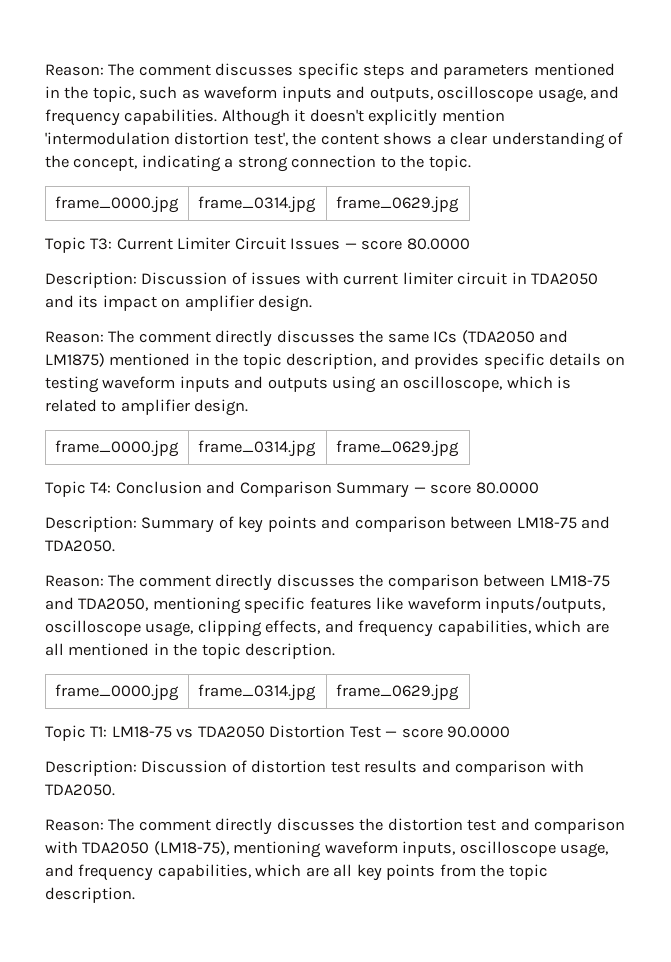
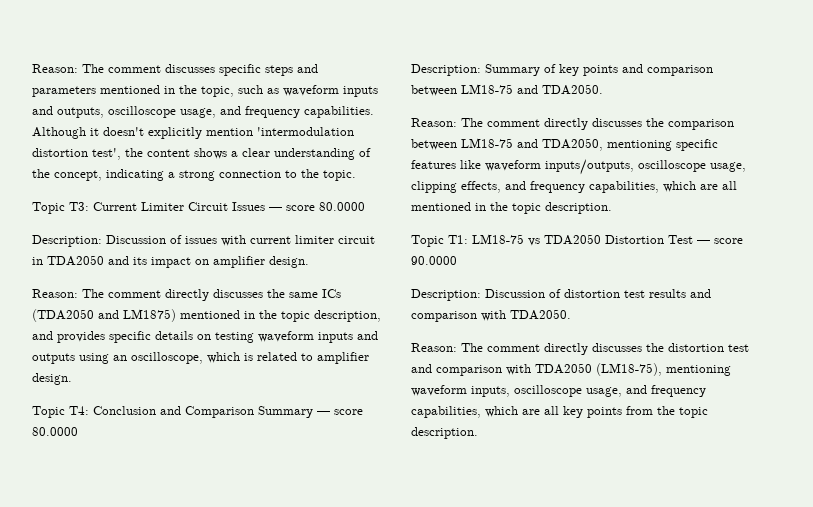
  Although it doesn't explicitly mention 'intermodulation distortion test', the content shows a clear understanding of the concept, indicating a strong connection to the topic.
- frame_0000.jpg | frame_0314.jpg | frame_0629.jpg
  Reason: The comment directly discusses the same ICs (TDA2050 and LM1875) mentioned in the topic description, and provides specific details on testing waveform inputs and outputs using an oscilloscope, which is related to amplifier design.
- frame_0000.jpg | frame_0314.jpg | frame_0629.jpg
  Reason: The comment directly discusses the comparison between LM18-75 and TDA2050, mentioning specific features like waveform inputs/outputs, oscilloscope usage, clipping effects, and frequency capabilities, which are all mentioned in the topic description.
- frame_0000.jpg | frame_0314.jpg | frame_0629.jpg

